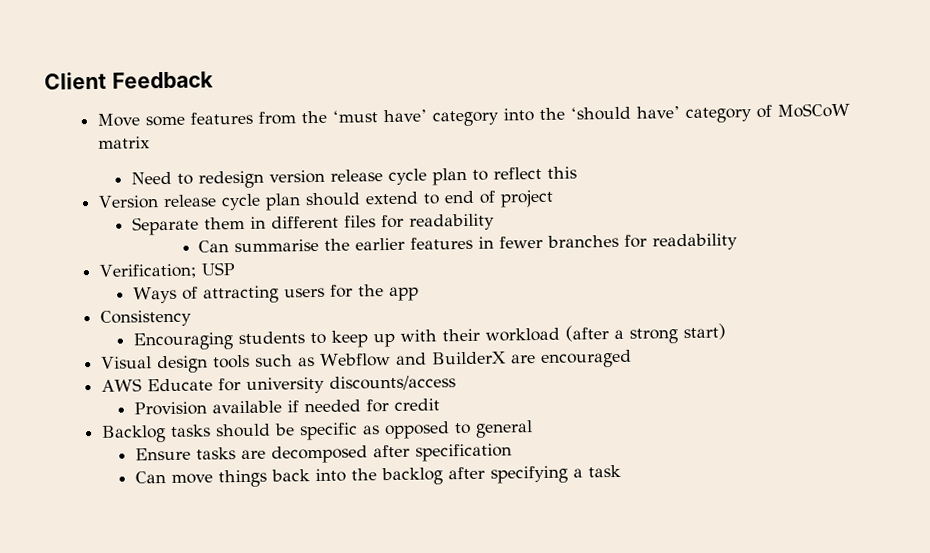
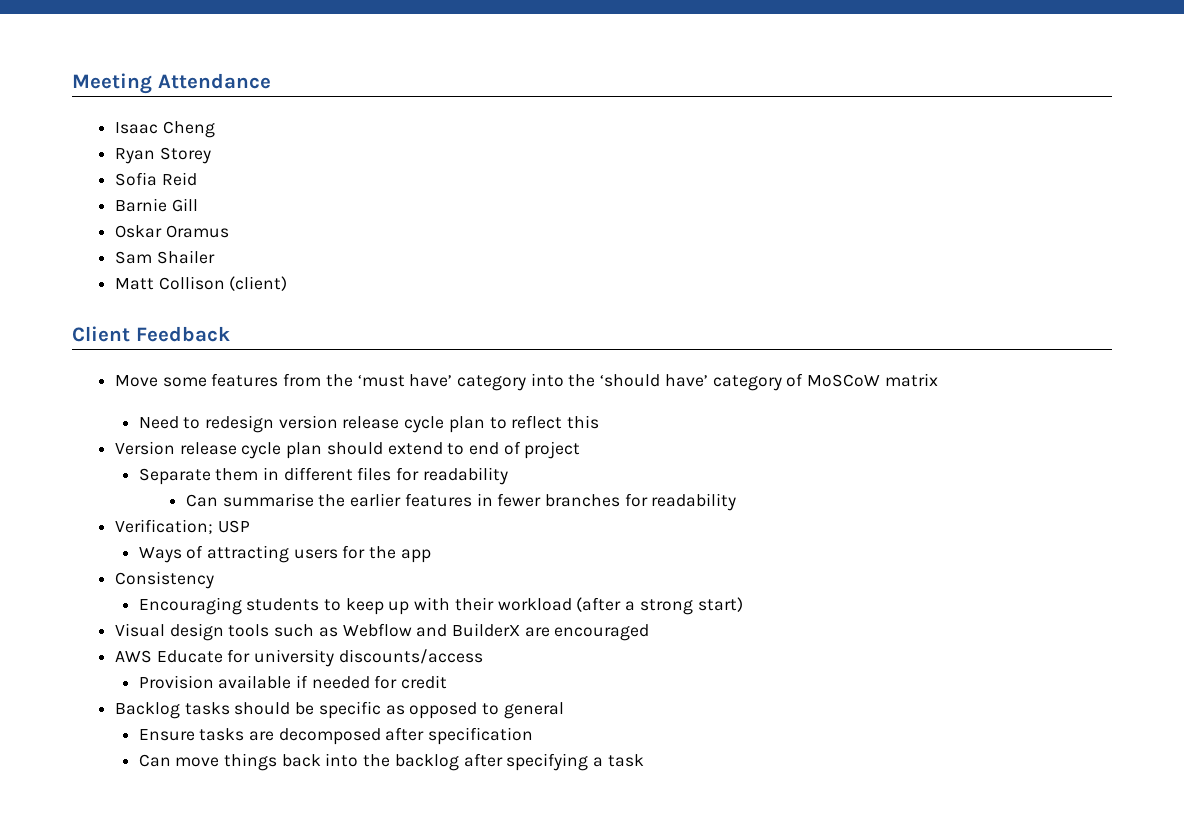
+ Meeting Attendance
+ Isaac Cheng
+ Ryan Storey
+ Sofia Reid
+ Barnie Gill
+ Oskar Oramus
+ Sam Shailer
+ Matt Collison (client)

